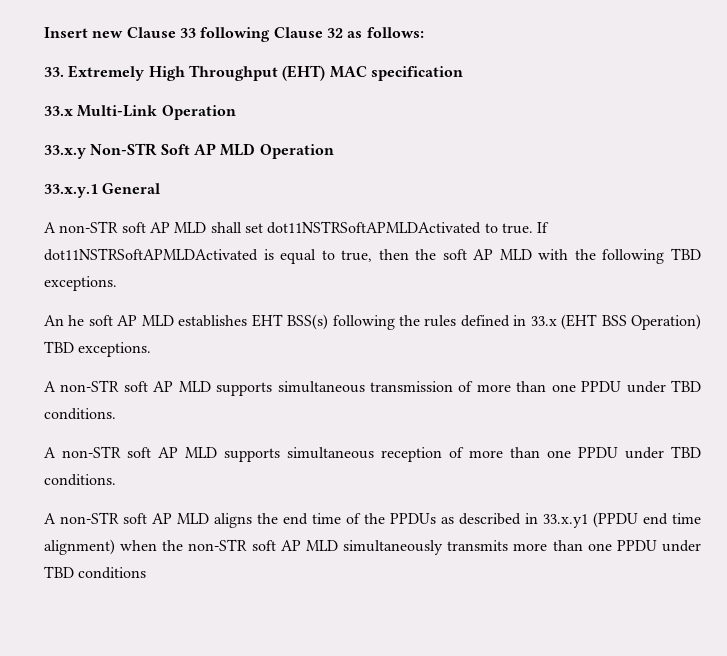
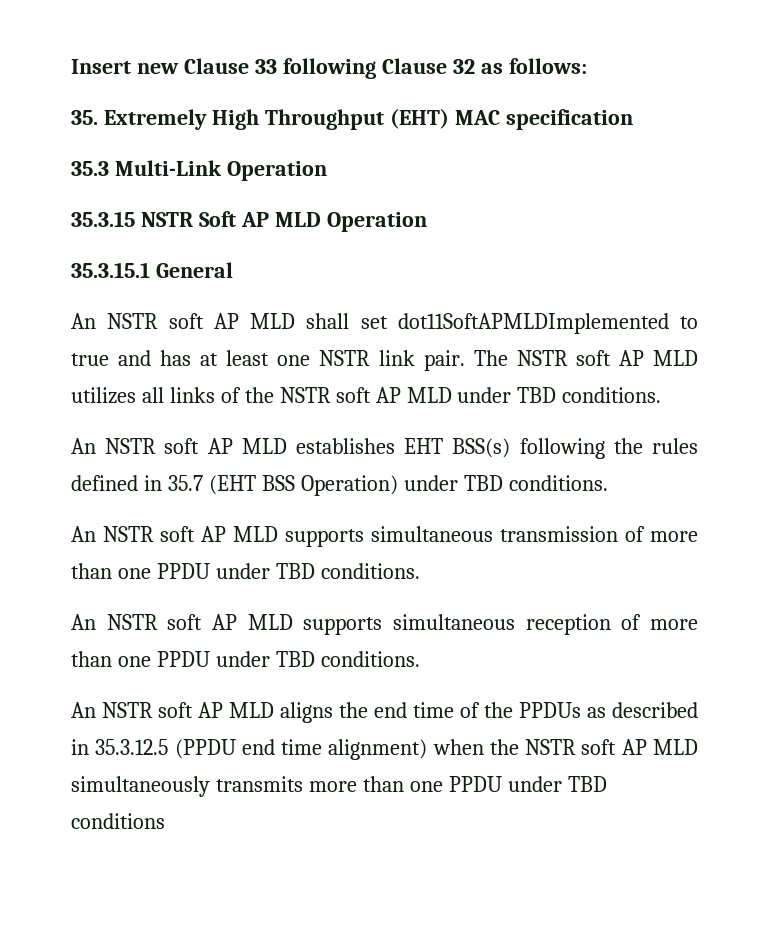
- 33. Extremely High Throughput (EHT) MAC specification
+ 35. Extremely High Throughput (EHT) MAC specification
- 33.x Multi-Link Operation
+ 35.3 Multi-Link Operation
- 33.x.y Non-STR Soft AP MLD Operation
+ 35.3.15 NSTR Soft AP MLD Operation
- 33.x.y.1 General
+ 35.3.15.1 General
- A non-STR soft AP MLD shall set dot11NSTRSoftAPMLDActivated to true. If dot11NSTRSoftAPMLDActivated is equal to true, then the soft AP MLD with the following TBD exceptions.
- An he soft AP MLD establishes EHT BSS(s) following the rules defined in 33.x (EHT BSS Operation) TBD exceptions.
- A non-STR soft AP MLD supports simultaneous transmission of more than one PPDU under TBD conditions.
+ An NSTR soft AP MLD shall set dot11SoftAPMLDImplemented to true and has at least one NSTR link pair. The NSTR soft AP MLD utilizes all links of the NSTR soft AP MLD under TBD conditions.
+ An NSTR soft AP MLD establishes EHT BSS(s) following the rules defined in 35.7 (EHT BSS Operation) under TBD conditions.
+ An NSTR soft AP MLD supports simultaneous transmission of more than one PPDU under TBD conditions.
- A non-STR soft AP MLD supports simultaneous reception of more than one PPDU under TBD conditions.
+ An NSTR soft AP MLD supports simultaneous reception of more than one PPDU under TBD conditions.
- A non-STR soft AP MLD aligns the end time of the PPDUs as described in 33.x.y1 (PPDU end time alignment) when the non-STR soft AP MLD simultaneously transmits more than one PPDU under TBD conditions
+ An NSTR soft AP MLD aligns the end time of the PPDUs as described in 35.3.12.5 (PPDU end time alignment) when the NSTR soft AP MLD simultaneously transmits more than one PPDU under TBD conditions

